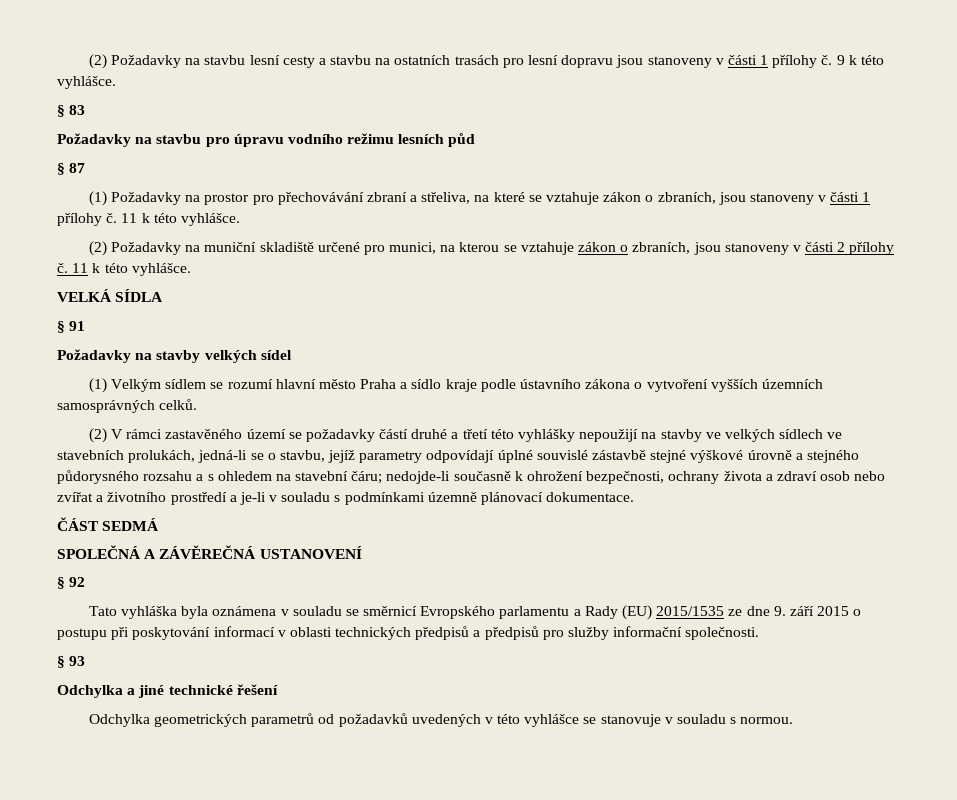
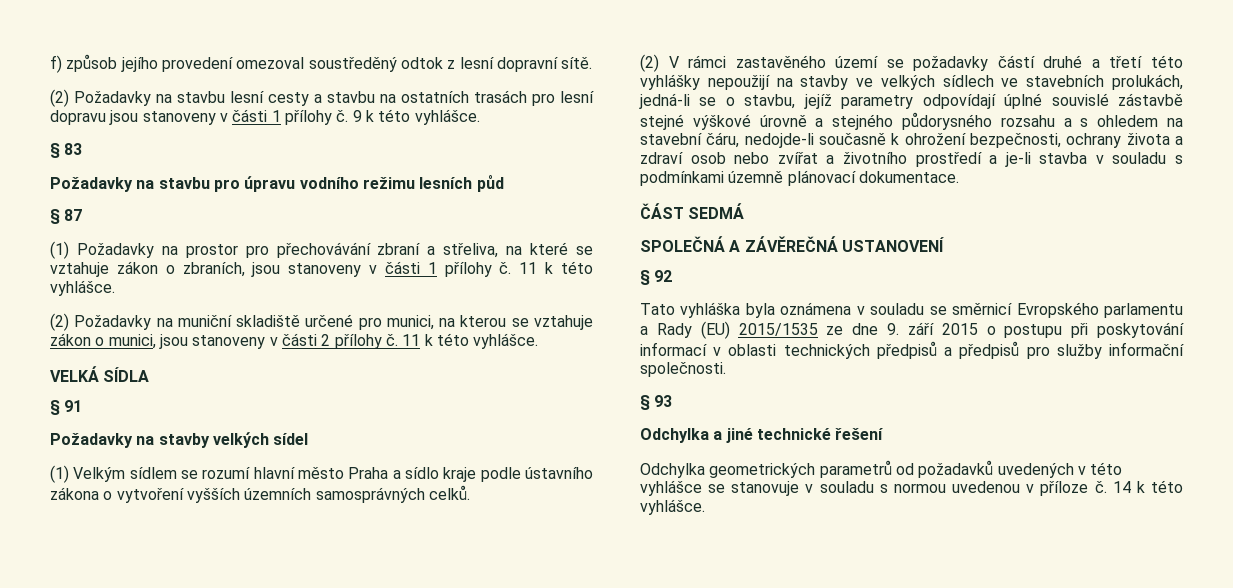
+ f) způsob jejího provedení omezoval soustředěný odtok z lesní dopravní sítě.
- (2) Požadavky na muniční skladiště určené pro munici, na kterou se vztahuje zákon o zbraních, jsou stanoveny v části 2 přílohy č.
+ (2) Požadavky na muniční skladiště určené pro munici, na kterou se vztahuje zákon o munici, jsou stanoveny v části 2 přílohy č.
- (2) V rámci zastavěného území se požadavky částí druhé a třetí této vyhlášky nepoužijí na stavby ve velkých sídlech ve stavebních prolukách, jedná-li se o stavbu, jejíž parametry odpovídají úplné souvislé zástavbě stejné výškové úrovně a stejného půdorysného rozsahu a s ohledem na stavební čáru; nedojde-li současně k ohrožení bezpečnosti, ochrany života a zdraví osob nebo zvířat a životního prostředí a je-li v souladu s podmínkami územně plánovací dokumentace.
+ (2) V rámci zastavěného území se požadavky částí druhé a třetí této vyhlášky nepoužijí na stavby ve velkých sídlech ve stavebních prolukách, jedná-li se o stavbu, jejíž parametry odpovídají úplné souvislé zástavbě stejné výškové úrovně a stejného půdorysného rozsahu a s ohledem na stavební čáru, nedojde-li současně k ohrožení bezpečnosti, ochrany života a zdraví osob nebo zvířat a životního prostředí a je-li stavba v souladu s podmínkami územně plánovací dokumentace.
- Odchylka geometrických parametrů od požadavků uvedených v této vyhlášce se stanovuje v souladu s normou.
+ Odchylka geometrických parametrů od požadavků uvedených v této vyhlášce se stanovuje v souladu s normou uvedenou v příloze č. 14 k této vyhlášce.

